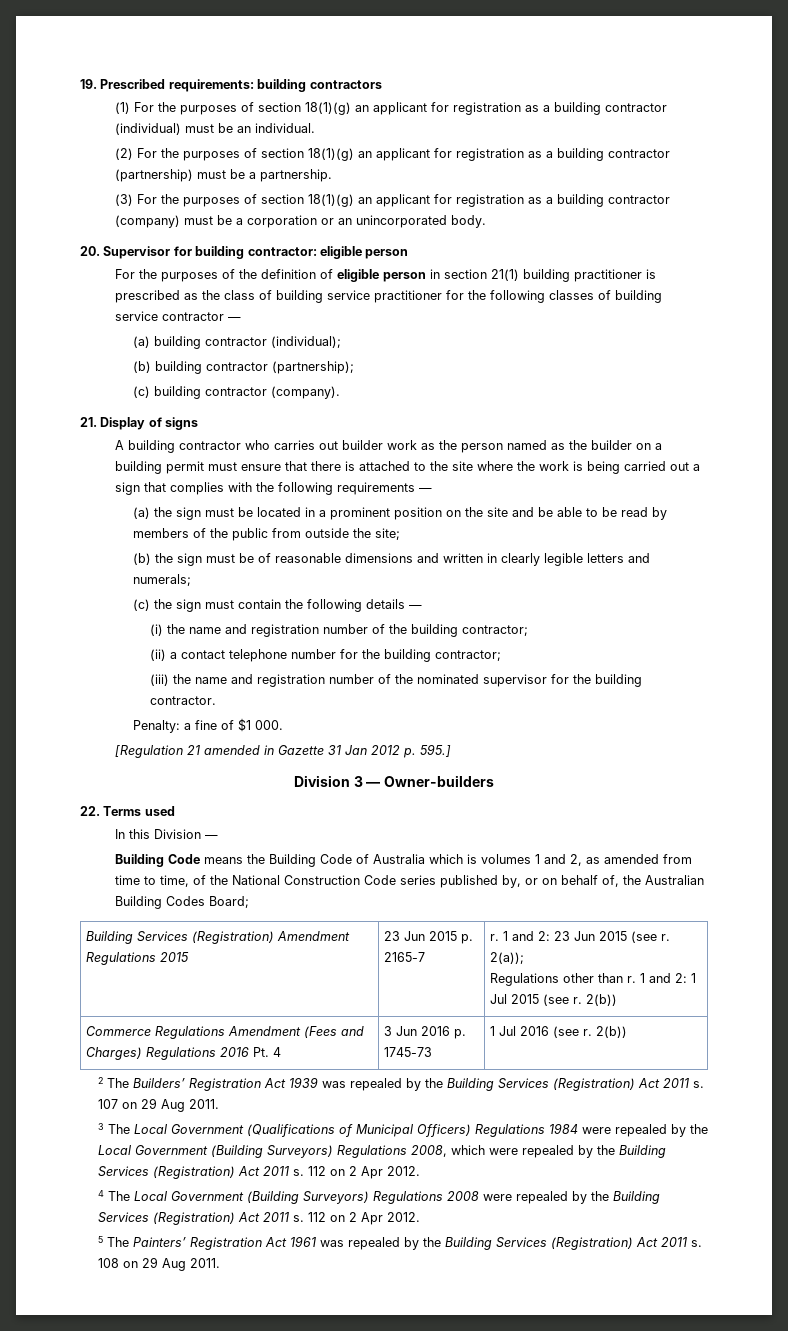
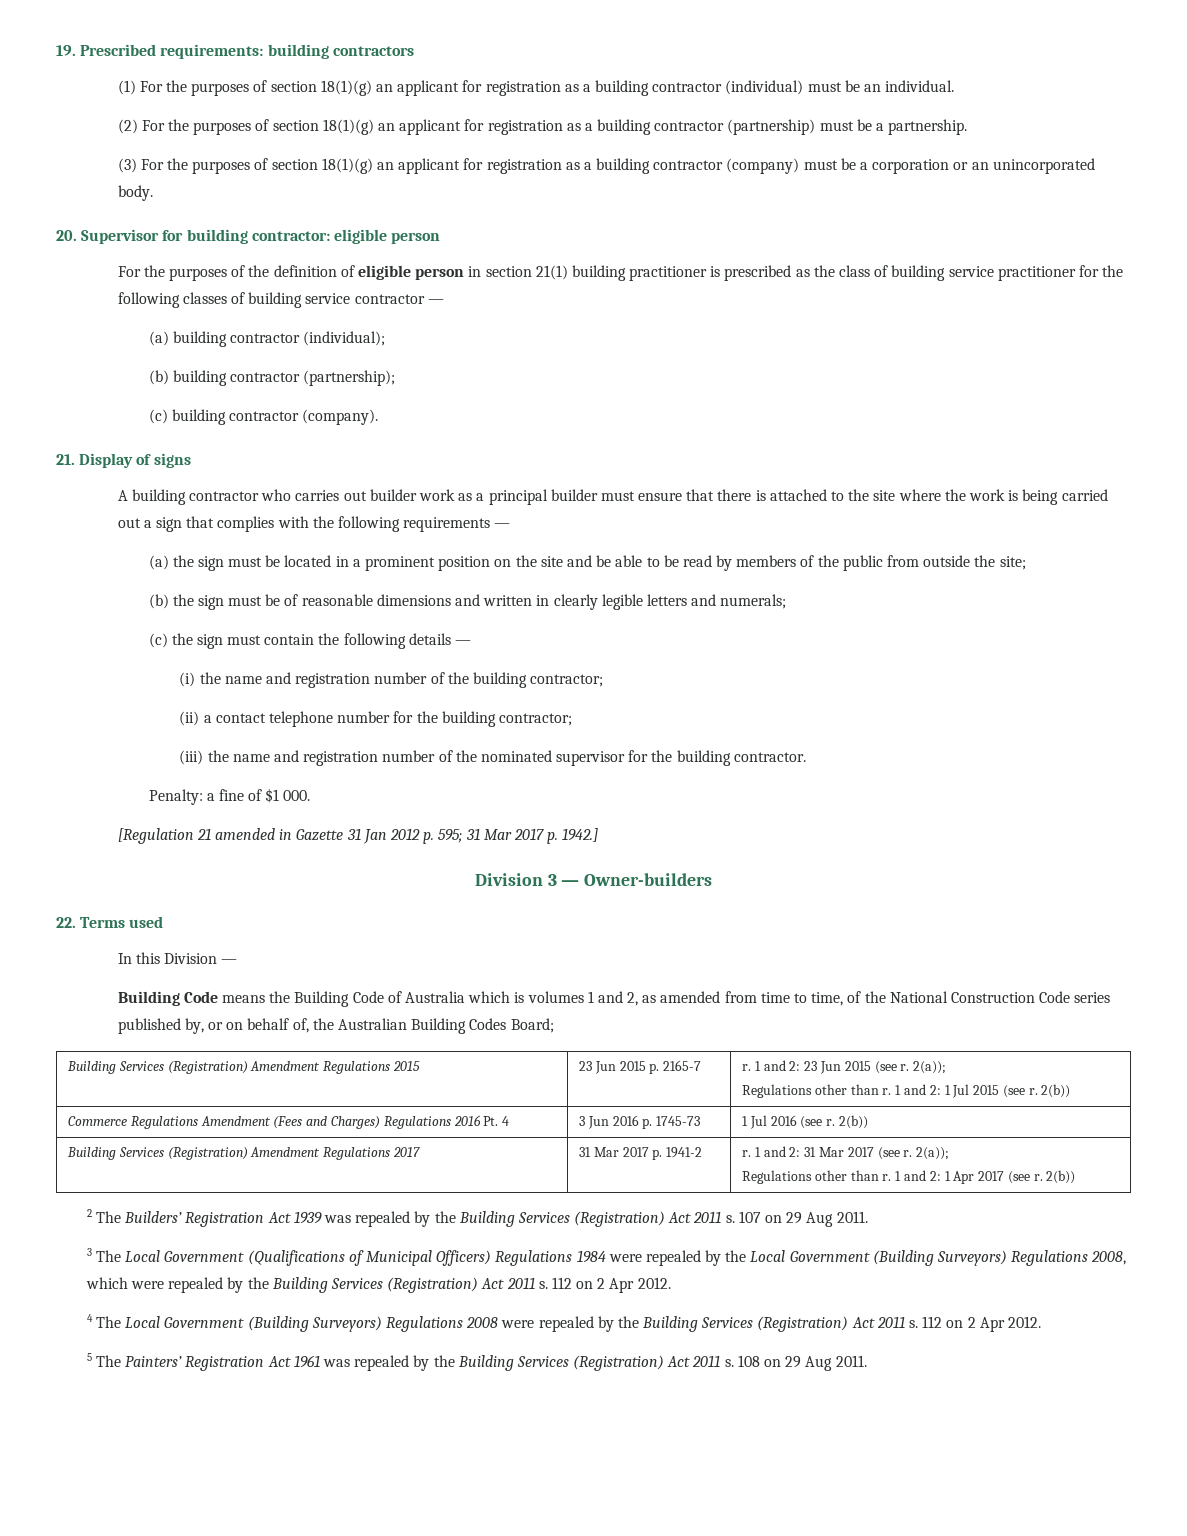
- A building contractor who carries out builder work as the person named as the builder on a building permit must ensure that there is attached to the site where the work is being carried out a sign that complies with the following requirements —
+ A building contractor who carries out builder work as a principal builder must ensure that there is attached to the site where the work is being carried out a sign that complies with the following requirements —
- [Regulation 21 amended in Gazette 31 Jan 2012 p. 595.]
+ [Regulation 21 amended in Gazette 31 Jan 2012 p. 595; 31 Mar 2017 p. 1942.]
+ Building Services (Registration) Amendment Regulations 2017 | 31 Mar 2017 p. 1941-2 | r. 1 and 2: 31 Mar 2017 (see r. 2(a));
+ Regulations other than r. 1 and 2: 1 Apr 2017 (see r. 2(b))

